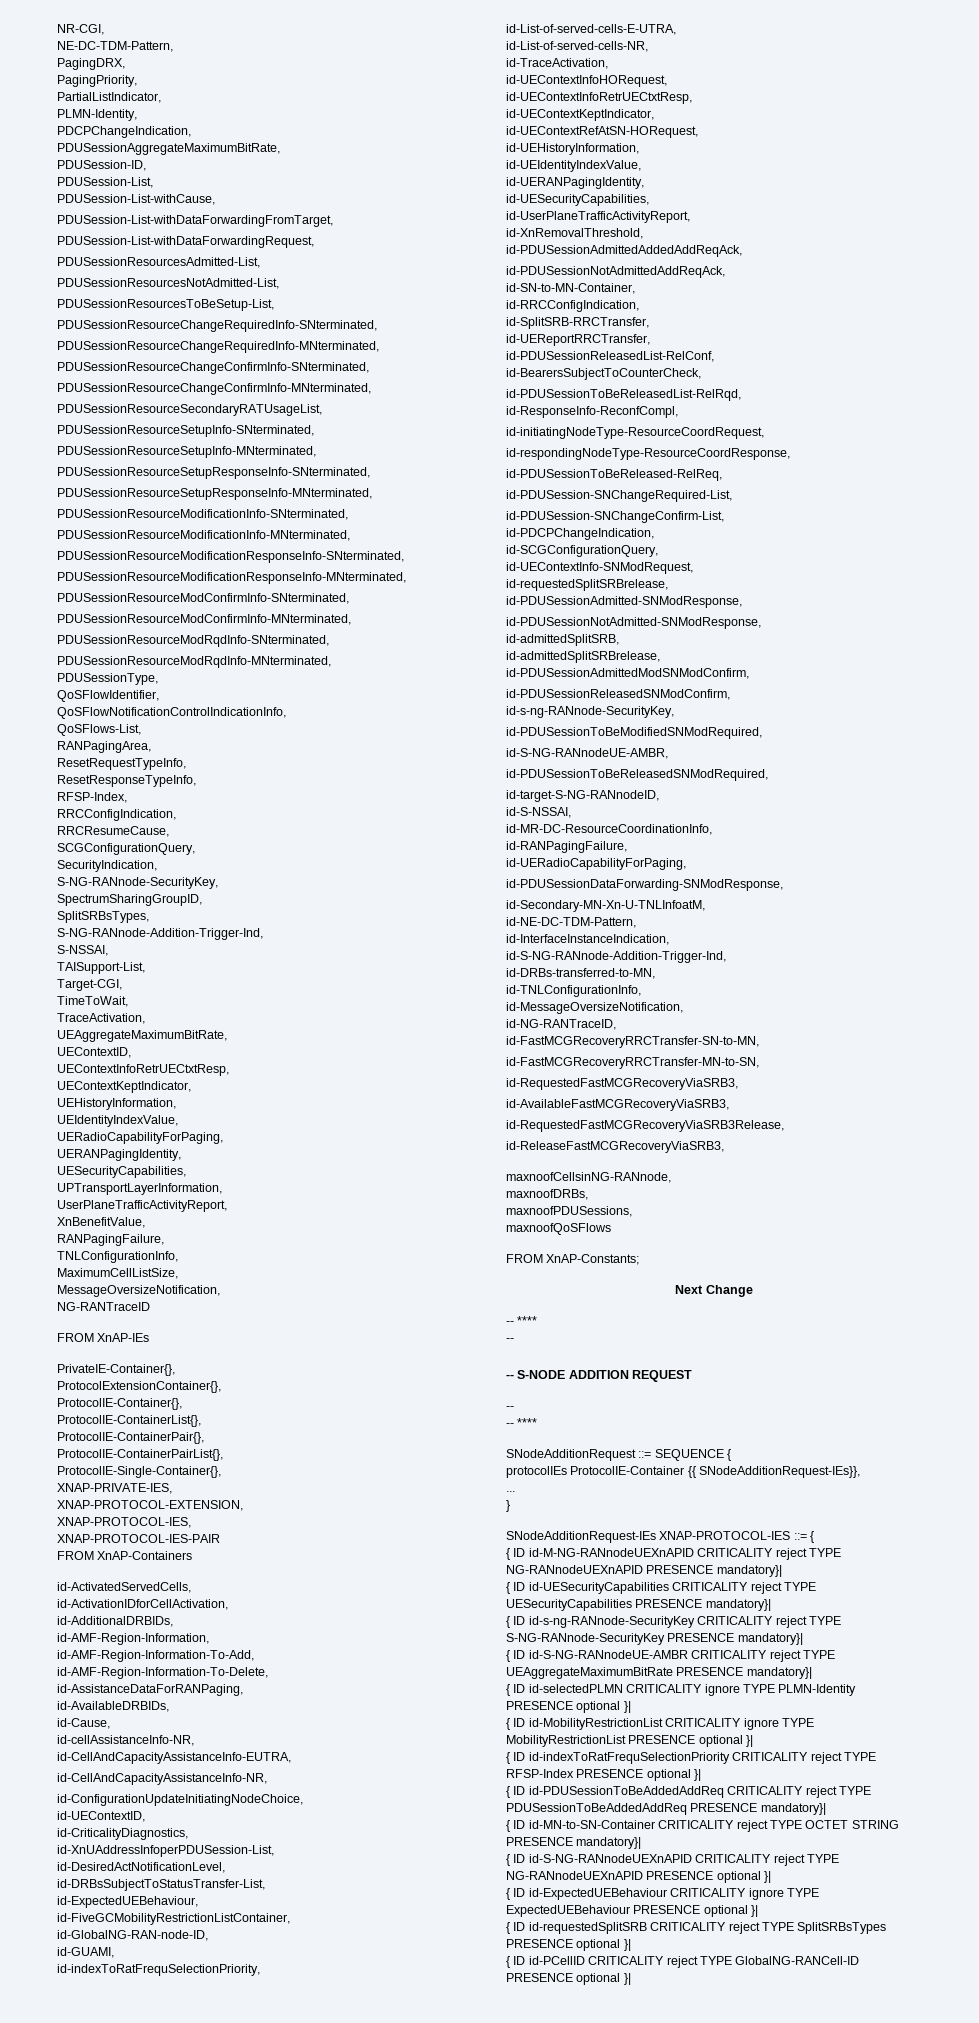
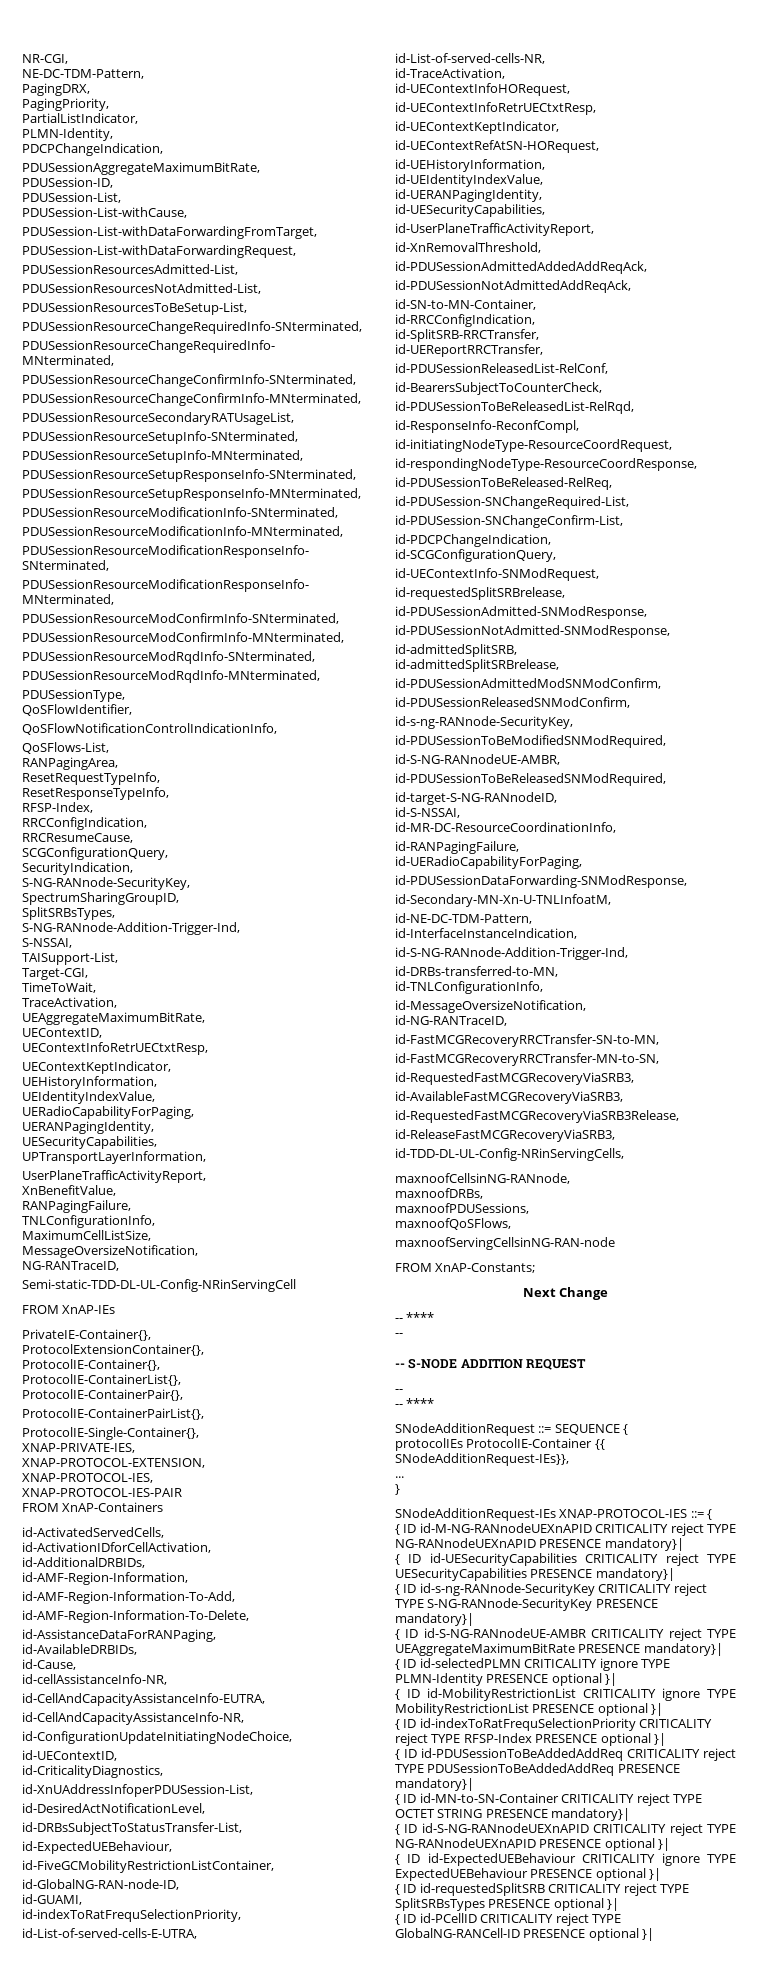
- NG-RANTraceID
+ NG-RANTraceID,
+ Semi-static-TDD-DL-UL-Config-NRinServingCell
+ id-TDD-DL-UL-Config-NRinServingCells,
- maxnoofQoSFlows
+ maxnoofQoSFlows,
+ maxnoofServingCellsinNG-RAN-node

